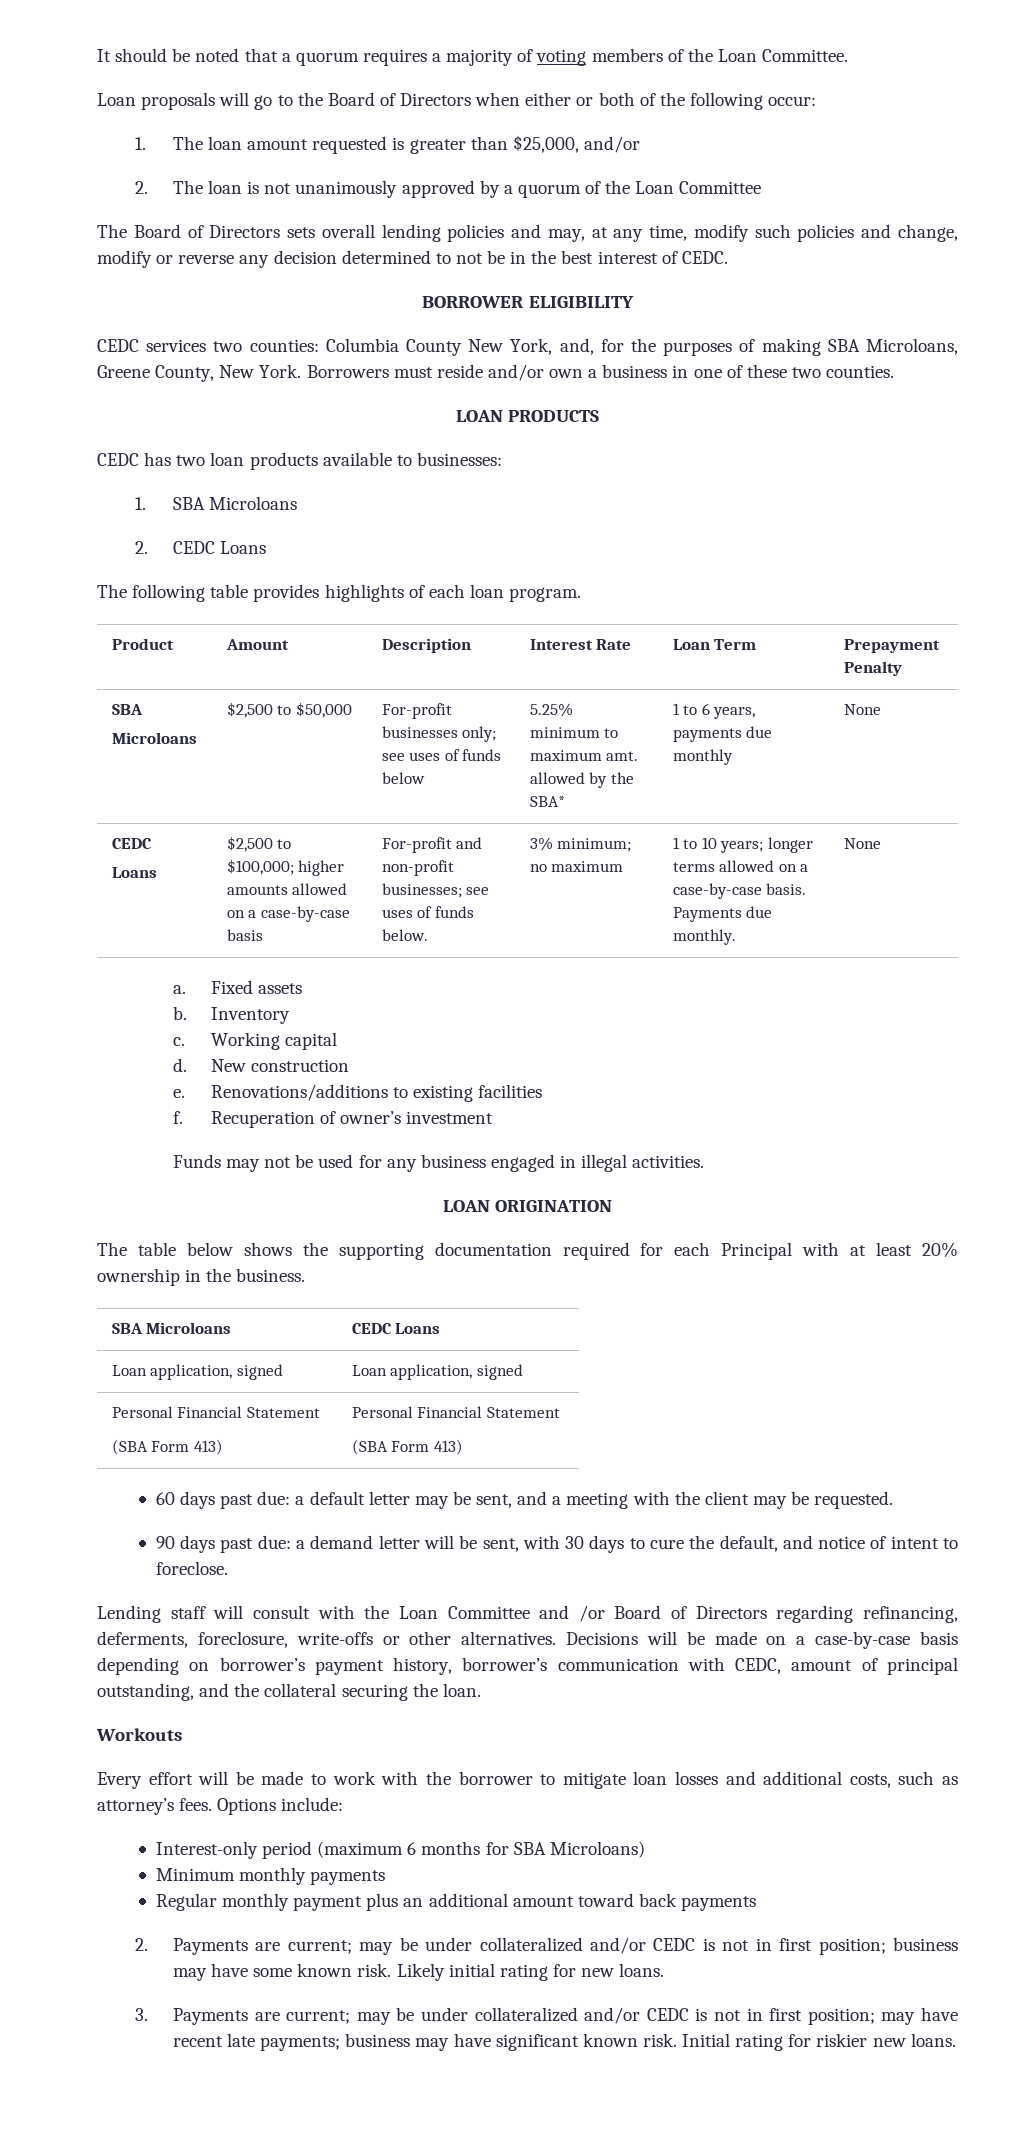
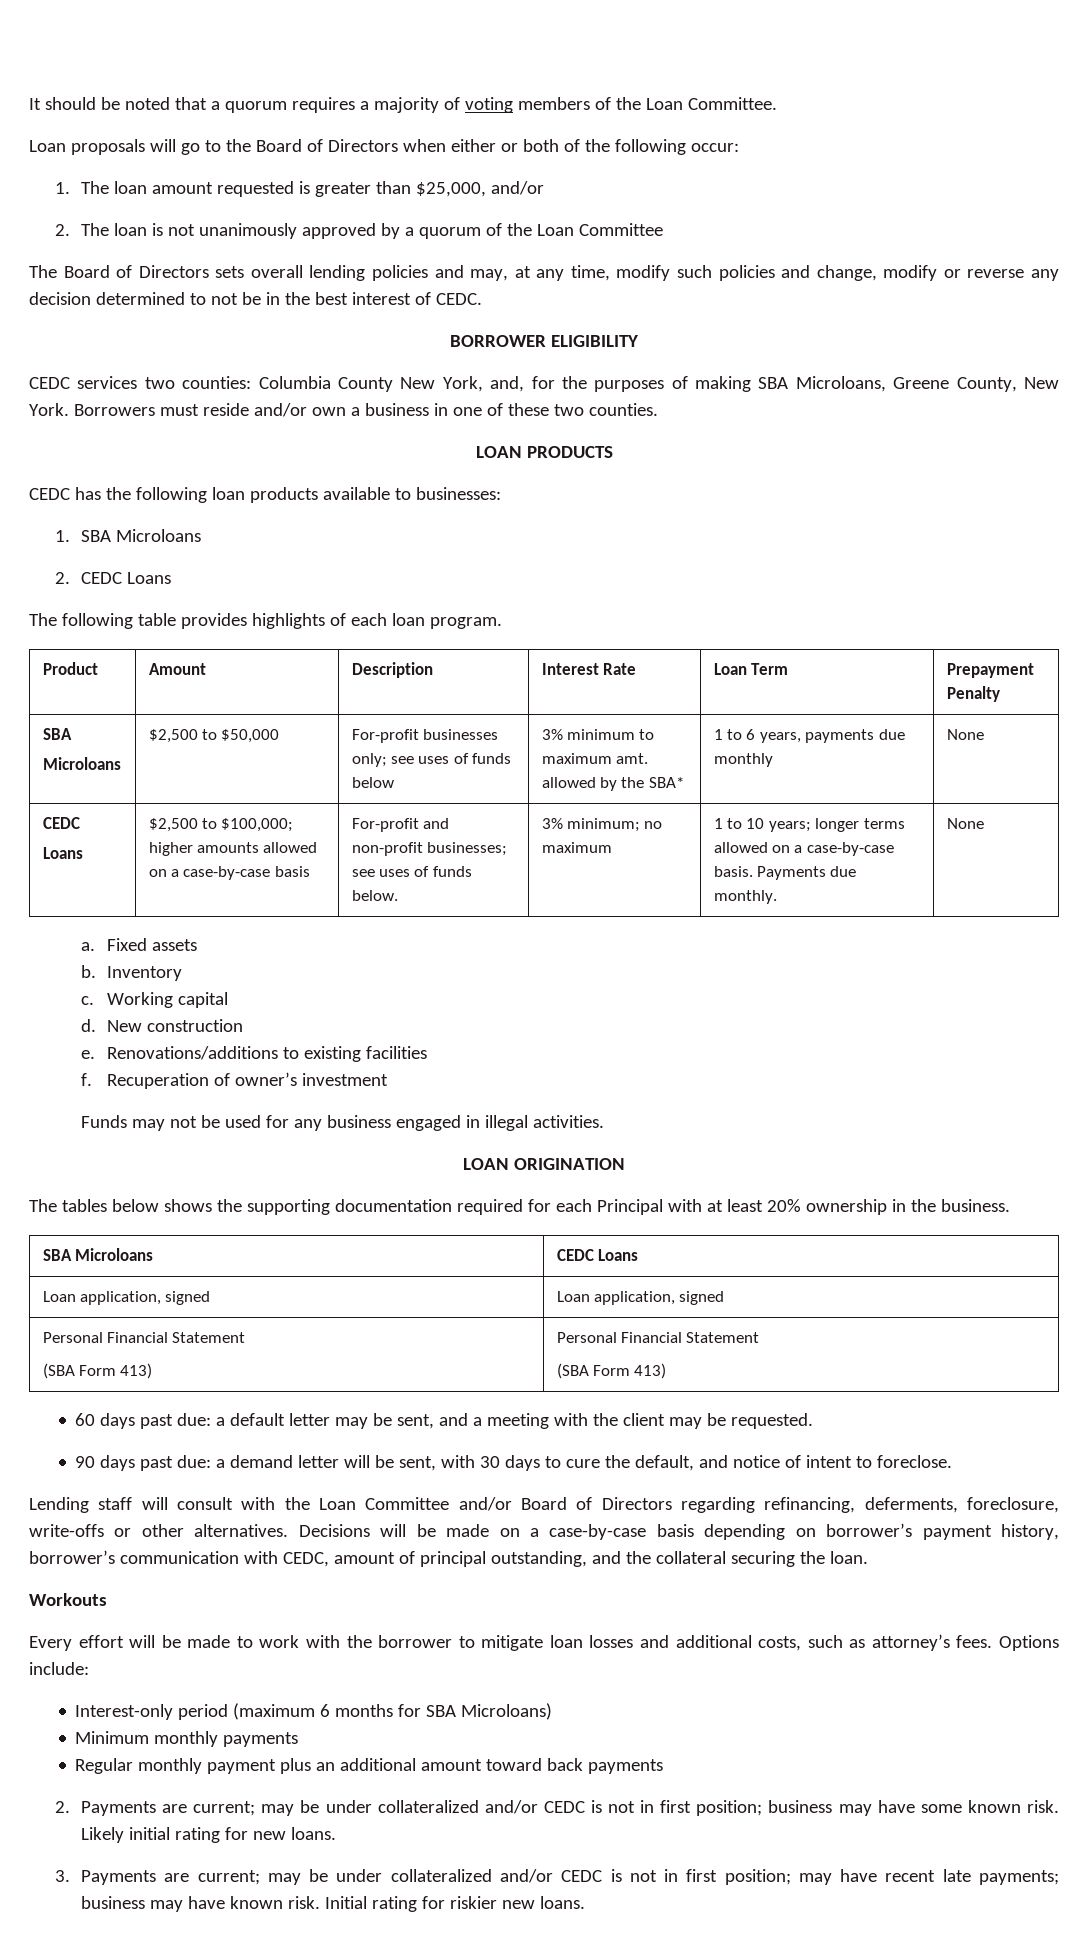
- CEDC has two loan products available to businesses:
+ CEDC has the following loan products available to businesses:
  Product | Amount | Description | Interest Rate | Loan Term | Prepayment Penalty
  SBA
- Microloans | $2,500 to $50,000 | For-profit businesses only; see uses of funds below | 5.25% minimum to maximum amt. allowed by the SBA* | 1 to 6 years, payments due monthly | None
+ Microloans | $2,500 to $50,000 | For-profit businesses only; see uses of funds below | 3% minimum to maximum amt. allowed by the SBA* | 1 to 6 years, payments due monthly | None
- The table below shows the supporting documentation required for each Principal with at least 20% ownership in the business.
+ The tables below shows the supporting documentation required for each Principal with at least 20% ownership in the business.
- Lending staff will consult with the Loan Committee and /or Board of Directors regarding refinancing, deferments, foreclosure, write-offs or other alternatives.
+ Lending staff will consult with the Loan Committee and/or Board of Directors regarding refinancing, deferments, foreclosure, write-offs or other alternatives.
- 3. Payments are current; may be under collateralized and/or CEDC is not in first position; may have recent late payments; business may have significant known risk.
+ 3. Payments are current; may be under collateralized and/or CEDC is not in first position; may have recent late payments; business may have known risk.

